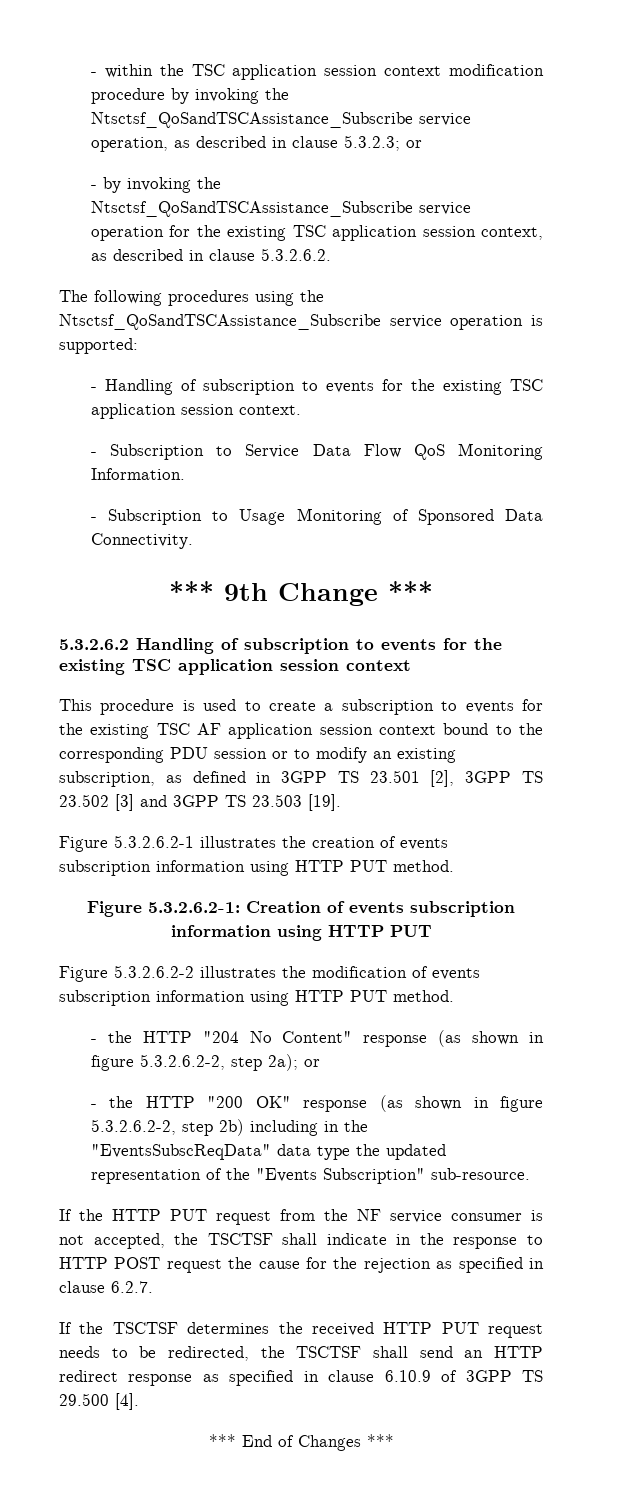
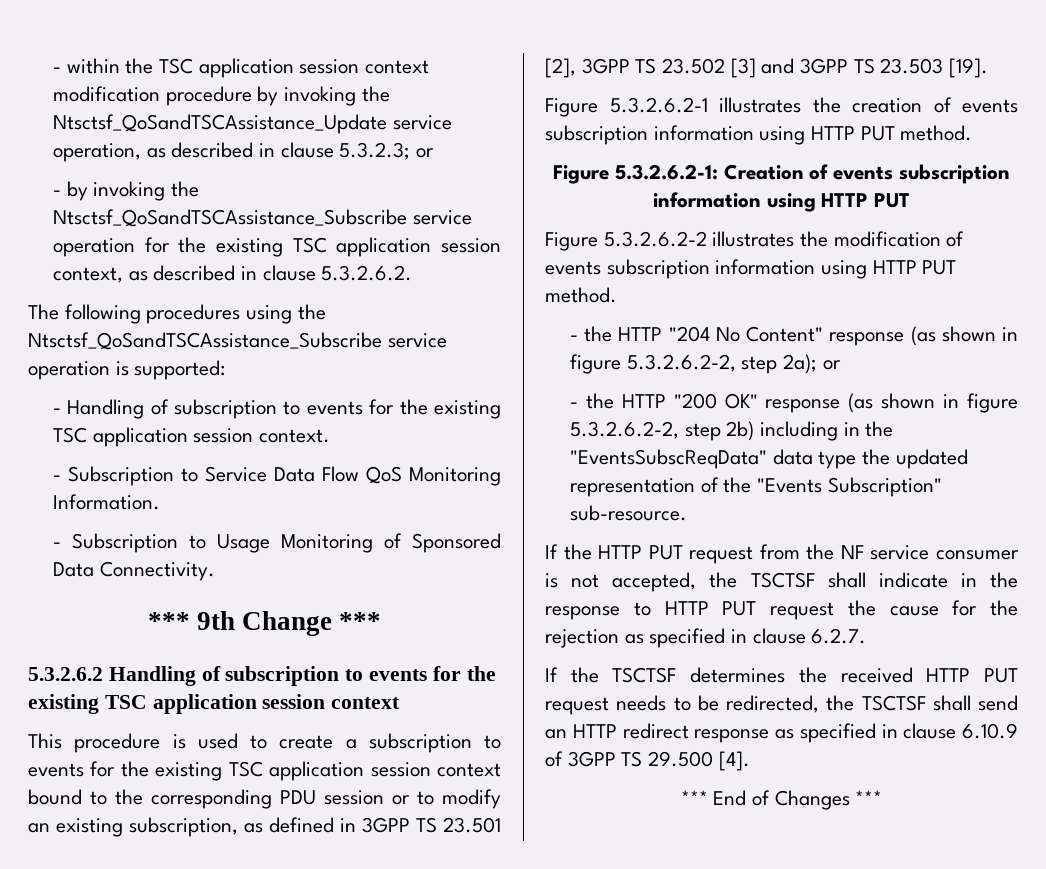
- - within the TSC application session context modification procedure by invoking the Ntsctsf_QoSandTSCAssistance_Subscribe service operation, as described in clause 5.3.2.3; or
+ - within the TSC application session context modification procedure by invoking the Ntsctsf_QoSandTSCAssistance_Update service operation, as described in clause 5.3.2.3; or
- This procedure is used to create a subscription to events for the existing TSC AF application session context bound to the corresponding PDU session or to modify an existing subscription, as defined in 3GPP TS 23.501 [2], 3GPP TS 23.502 [3] and 3GPP TS 23.503 [19].
+ This procedure is used to create a subscription to events for the existing TSC application session context bound to the corresponding PDU session or to modify an existing subscription, as defined in 3GPP TS 23.501 [2], 3GPP TS 23.502 [3] and 3GPP TS 23.503 [19].
- If the HTTP PUT request from the NF service consumer is not accepted, the TSCTSF shall indicate in the response to HTTP POST request the cause for the rejection as specified in clause 6.2.7.
+ If the HTTP PUT request from the NF service consumer is not accepted, the TSCTSF shall indicate in the response to HTTP PUT request the cause for the rejection as specified in clause 6.2.7.

